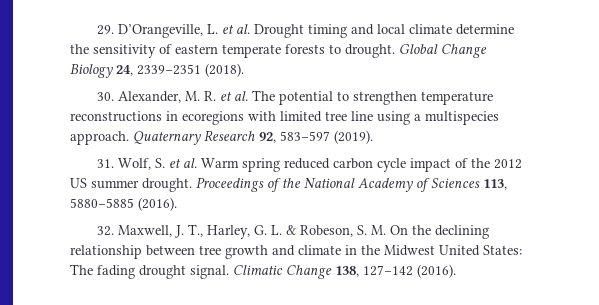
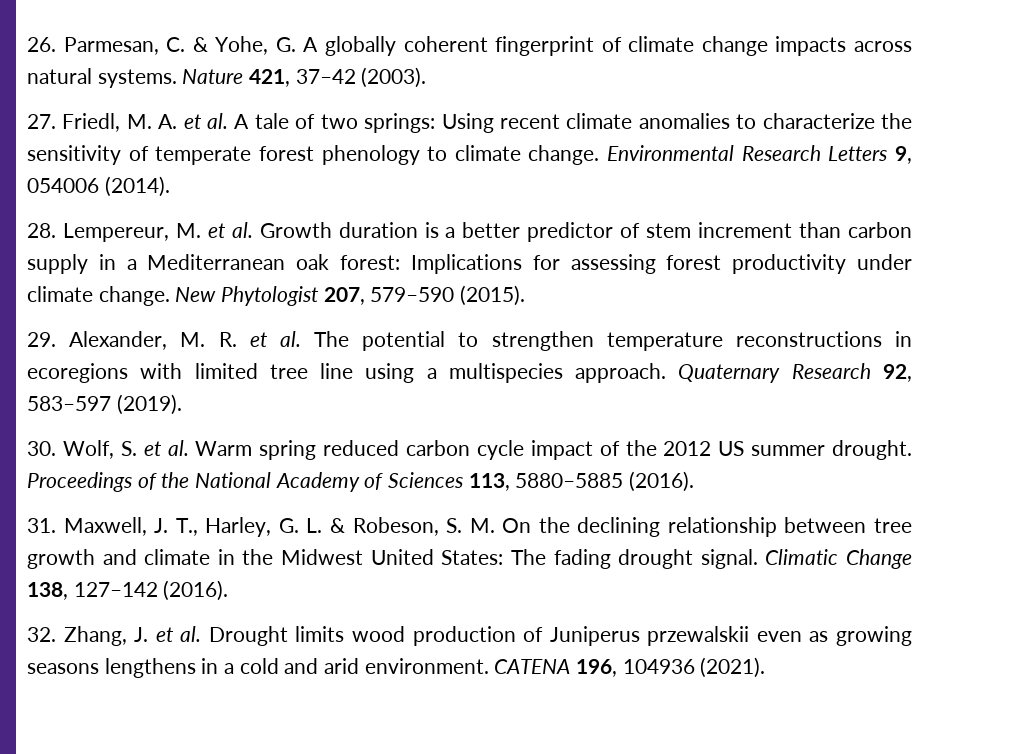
- 29. D’Orangeville, L. et al. Drought timing and local climate determine the sensitivity of eastern temperate forests to drought. Global Change Biology 24, 2339–2351 (2018).
- 30. Alexander, M. R. et al. The potential to strengthen temperature reconstructions in ecoregions with limited tree line using a multispecies approach.
+ 26. Parmesan, C. & Yohe, G. A globally coherent fingerprint of climate change impacts across natural systems. Nature 421, 37–42 (2003).
+ 27. Friedl, M. A. et al. A tale of two springs: Using recent climate anomalies to characterize the sensitivity of temperate forest phenology to climate change. Environmental Research Letters 9, 054006 (2014).
+ 28. Lempereur, M. et al. Growth duration is a better predictor of stem increment than carbon supply in a Mediterranean oak forest: Implications for assessing forest productivity under climate change. New Phytologist 207, 579–590 (2015).
+ 29. Alexander, M. R. et al. The potential to strengthen temperature reconstructions in ecoregions with limited tree line using a multispecies approach.
- 31. Wolf, S. et al. Warm spring reduced carbon cycle impact of the 2012 US summer drought.
+ 30. Wolf, S. et al. Warm spring reduced carbon cycle impact of the 2012 US summer drought.
- 32. Maxwell, J. T., Harley, G. L. & Robeson, S. M. On the declining relationship between tree growth and climate in the Midwest United States: The fading drought signal.
+ 31. Maxwell, J. T., Harley, G. L. & Robeson, S. M. On the declining relationship between tree growth and climate in the Midwest United States: The fading drought signal.
+ 32. Zhang, J. et al. Drought limits wood production of Juniperus przewalskii even as growing seasons lengthens in a cold and arid environment. CATENA 196, 104936 (2021).

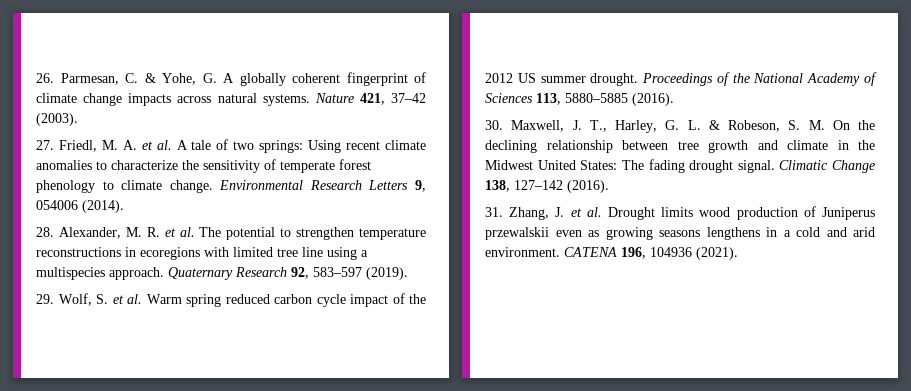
- 28. Lempereur, M. et al. Growth duration is a better predictor of stem increment than carbon supply in a Mediterranean oak forest: Implications for assessing forest productivity under climate change. New Phytologist 207, 579–590 (2015).
- 29. Alexander, M. R. et al. The potential to strengthen temperature reconstructions in ecoregions with limited tree line using a multispecies approach.
+ 28. Alexander, M. R. et al. The potential to strengthen temperature reconstructions in ecoregions with limited tree line using a multispecies approach.
- 30. Wolf, S. et al. Warm spring reduced carbon cycle impact of the 2012 US summer drought.
+ 29. Wolf, S. et al. Warm spring reduced carbon cycle impact of the 2012 US summer drought.
- 31. Maxwell, J. T., Harley, G. L. & Robeson, S. M. On the declining relationship between tree growth and climate in the Midwest United States: The fading drought signal.
+ 30. Maxwell, J. T., Harley, G. L. & Robeson, S. M. On the declining relationship between tree growth and climate in the Midwest United States: The fading drought signal.
- 32. Zhang, J. et al. Drought limits wood production of Juniperus przewalskii even as growing seasons lengthens in a cold and arid environment.
+ 31. Zhang, J. et al. Drought limits wood production of Juniperus przewalskii even as growing seasons lengthens in a cold and arid environment.

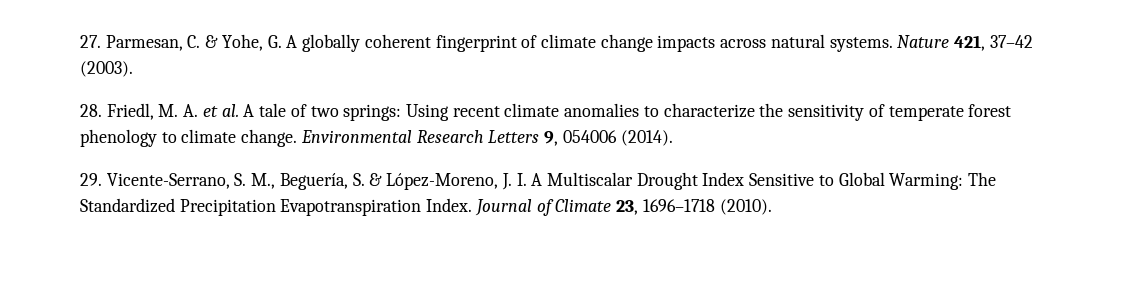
- 26. Parmesan, C. & Yohe, G. A globally coherent fingerprint of climate change impacts across natural systems.
+ 27. Parmesan, C. & Yohe, G. A globally coherent fingerprint of climate change impacts across natural systems.
- 27. Friedl, M. A. et al. A tale of two springs: Using recent climate anomalies to characterize the sensitivity of temperate forest phenology to climate change.
+ 28. Friedl, M. A. et al. A tale of two springs: Using recent climate anomalies to characterize the sensitivity of temperate forest phenology to climate change.
- 28. Alexander, M. R. et al. The potential to strengthen temperature reconstructions in ecoregions with limited tree line using a multispecies approach. Quaternary Research 92, 583–597 (2019).
- 29. Wolf, S. et al. Warm spring reduced carbon cycle impact of the 2012 US summer drought. Proceedings of the National Academy of Sciences 113, 5880–5885 (2016).
- 30. Maxwell, J. T., Harley, G. L. & Robeson, S. M. On the declining relationship between tree growth and climate in the Midwest United States: The fading drought signal. Climatic Change 138, 127–142 (2016).
- 31. Zhang, J. et al. Drought limits wood production of Juniperus przewalskii even as growing seasons lengthens in a cold and arid environment. CATENA 196, 104936 (2021).
+ 29. Vicente-Serrano, S. M., Beguería, S. & López-Moreno, J. I. A Multiscalar Drought Index Sensitive to Global Warming: The Standardized Precipitation Evapotranspiration Index. Journal of Climate 23, 1696–1718 (2010).

